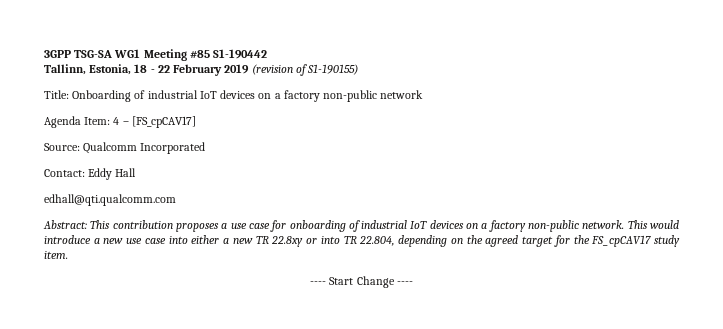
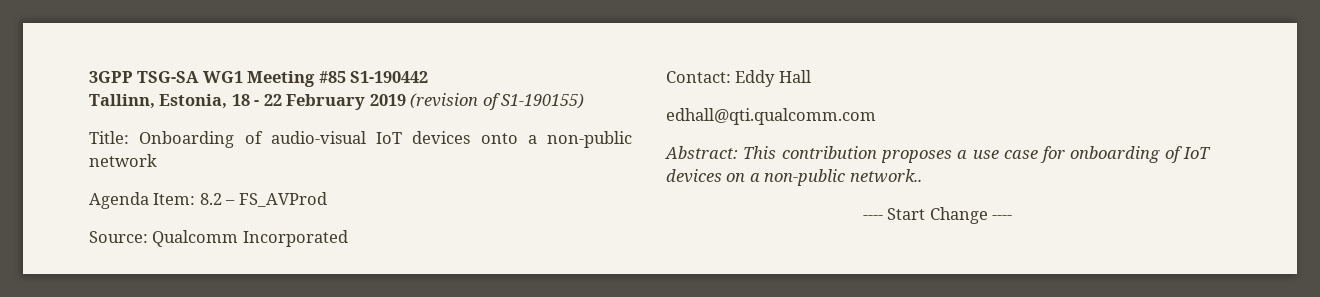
- Title: Onboarding of industrial IoT devices on a factory non-public network
+ Title: Onboarding of audio-visual IoT devices onto a non-public network
- Agenda Item: 4 – [FS_cpCAV17]
+ Agenda Item: 8.2 – FS_AVProd
- Abstract: This contribution proposes a use case for onboarding of industrial IoT devices on a factory non-public network. This would introduce a new use case into either a new TR 22.8xy or into TR 22.804, depending on the agreed target for the FS_cpCAV17 study item.
+ Abstract: This contribution proposes a use case for onboarding of IoT devices on a non-public network..

